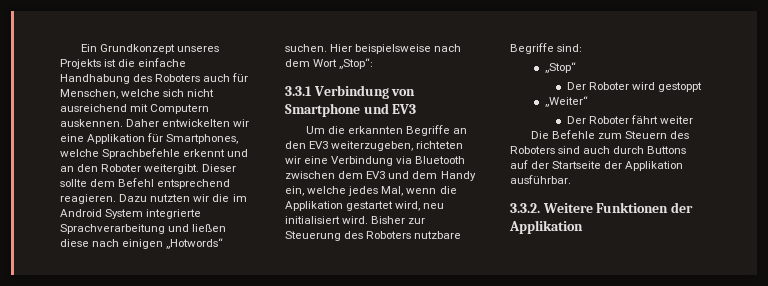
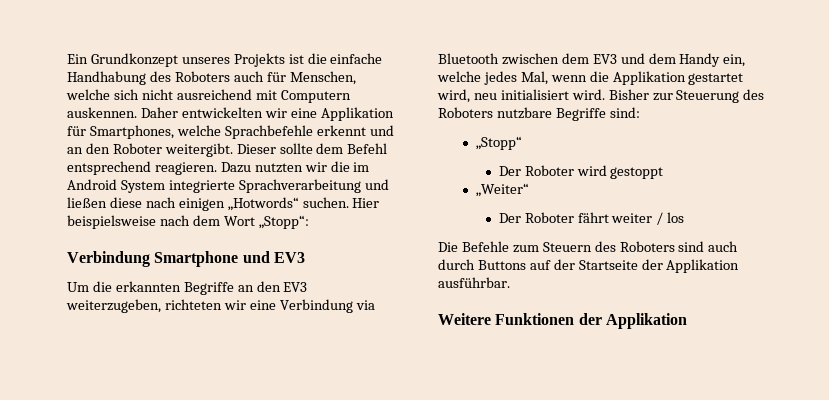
- Hier beispielsweise nach dem Wort „Stop“:
- 3.3.1 Verbindung von Smartphone und EV3
+ Hier beispielsweise nach dem Wort „Stopp“:
+ Verbindung Smartphone und EV3
- „Stop“
+ „Stopp“
- Der Roboter fährt weiter
+ Der Roboter fährt weiter / los
- 3.3.2. Weitere Funktionen der Applikation
+ Weitere Funktionen der Applikation

